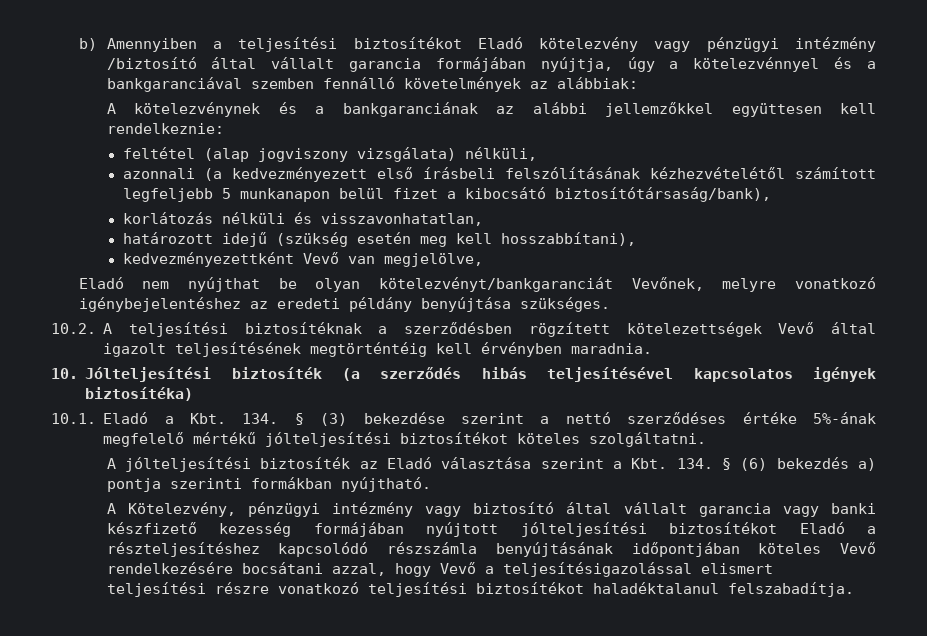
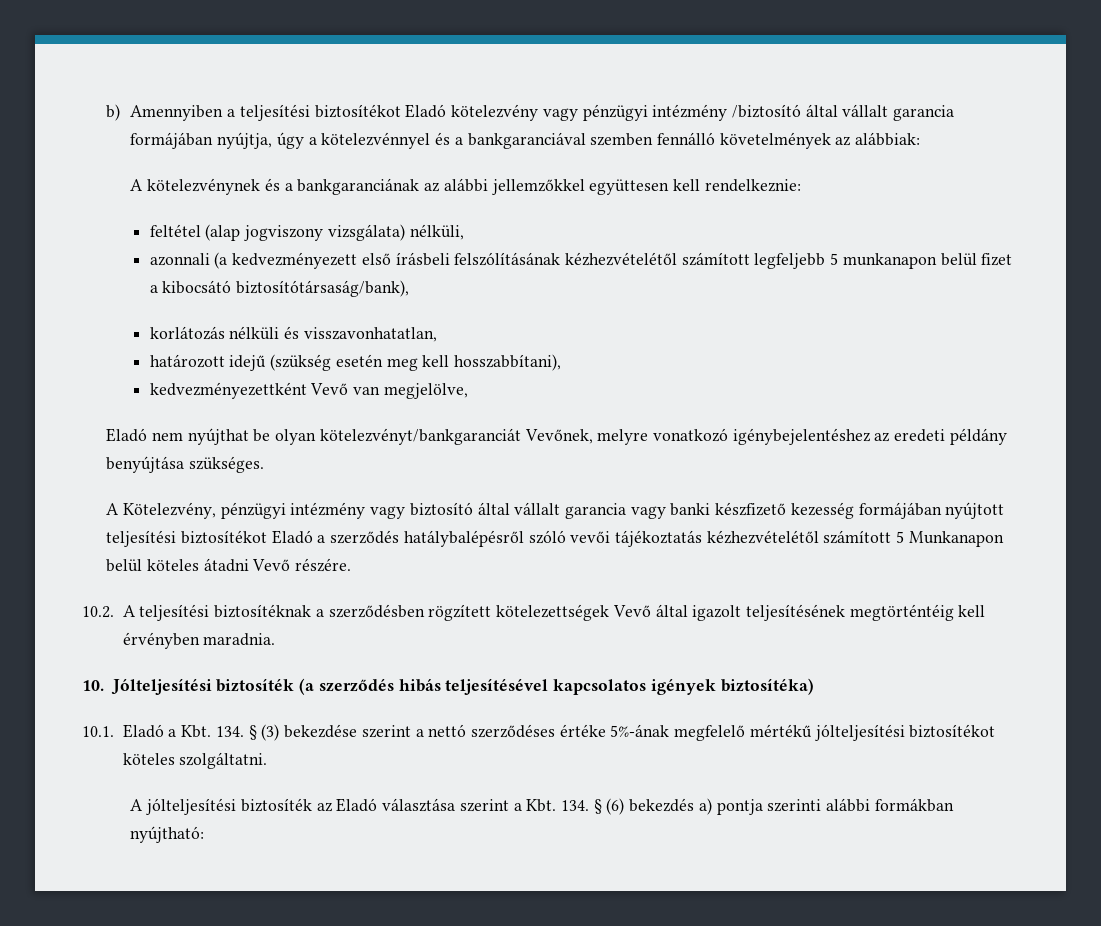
+ A Kötelezvény, pénzügyi intézmény vagy biztosító által vállalt garancia vagy banki készfizető kezesség formájában nyújtott teljesítési biztosítékot Eladó a szerződés hatálybalépésről szóló vevői tájékoztatás kézhezvételétől számított 5 Munkanapon belül köteles átadni Vevő részére.
- A jólteljesítési biztosíték az Eladó választása szerint a Kbt. 134. § (6) bekezdés a) pontja szerinti formákban nyújtható.
- A Kötelezvény, pénzügyi intézmény vagy biztosító által vállalt garancia vagy banki készfizető kezesség formájában nyújtott jólteljesítési biztosítékot Eladó a részteljesítéshez kapcsolódó részszámla benyújtásának időpontjában köteles Vevő rendelkezésére bocsátani azzal, hogy Vevő a teljesítésigazolással elismert teljesítési részre vonatkozó teljesítési biztosítékot haladéktalanul felszabadítja.
+ A jólteljesítési biztosíték az Eladó választása szerint a Kbt. 134. § (6) bekezdés a) pontja szerinti alábbi formákban nyújtható:

